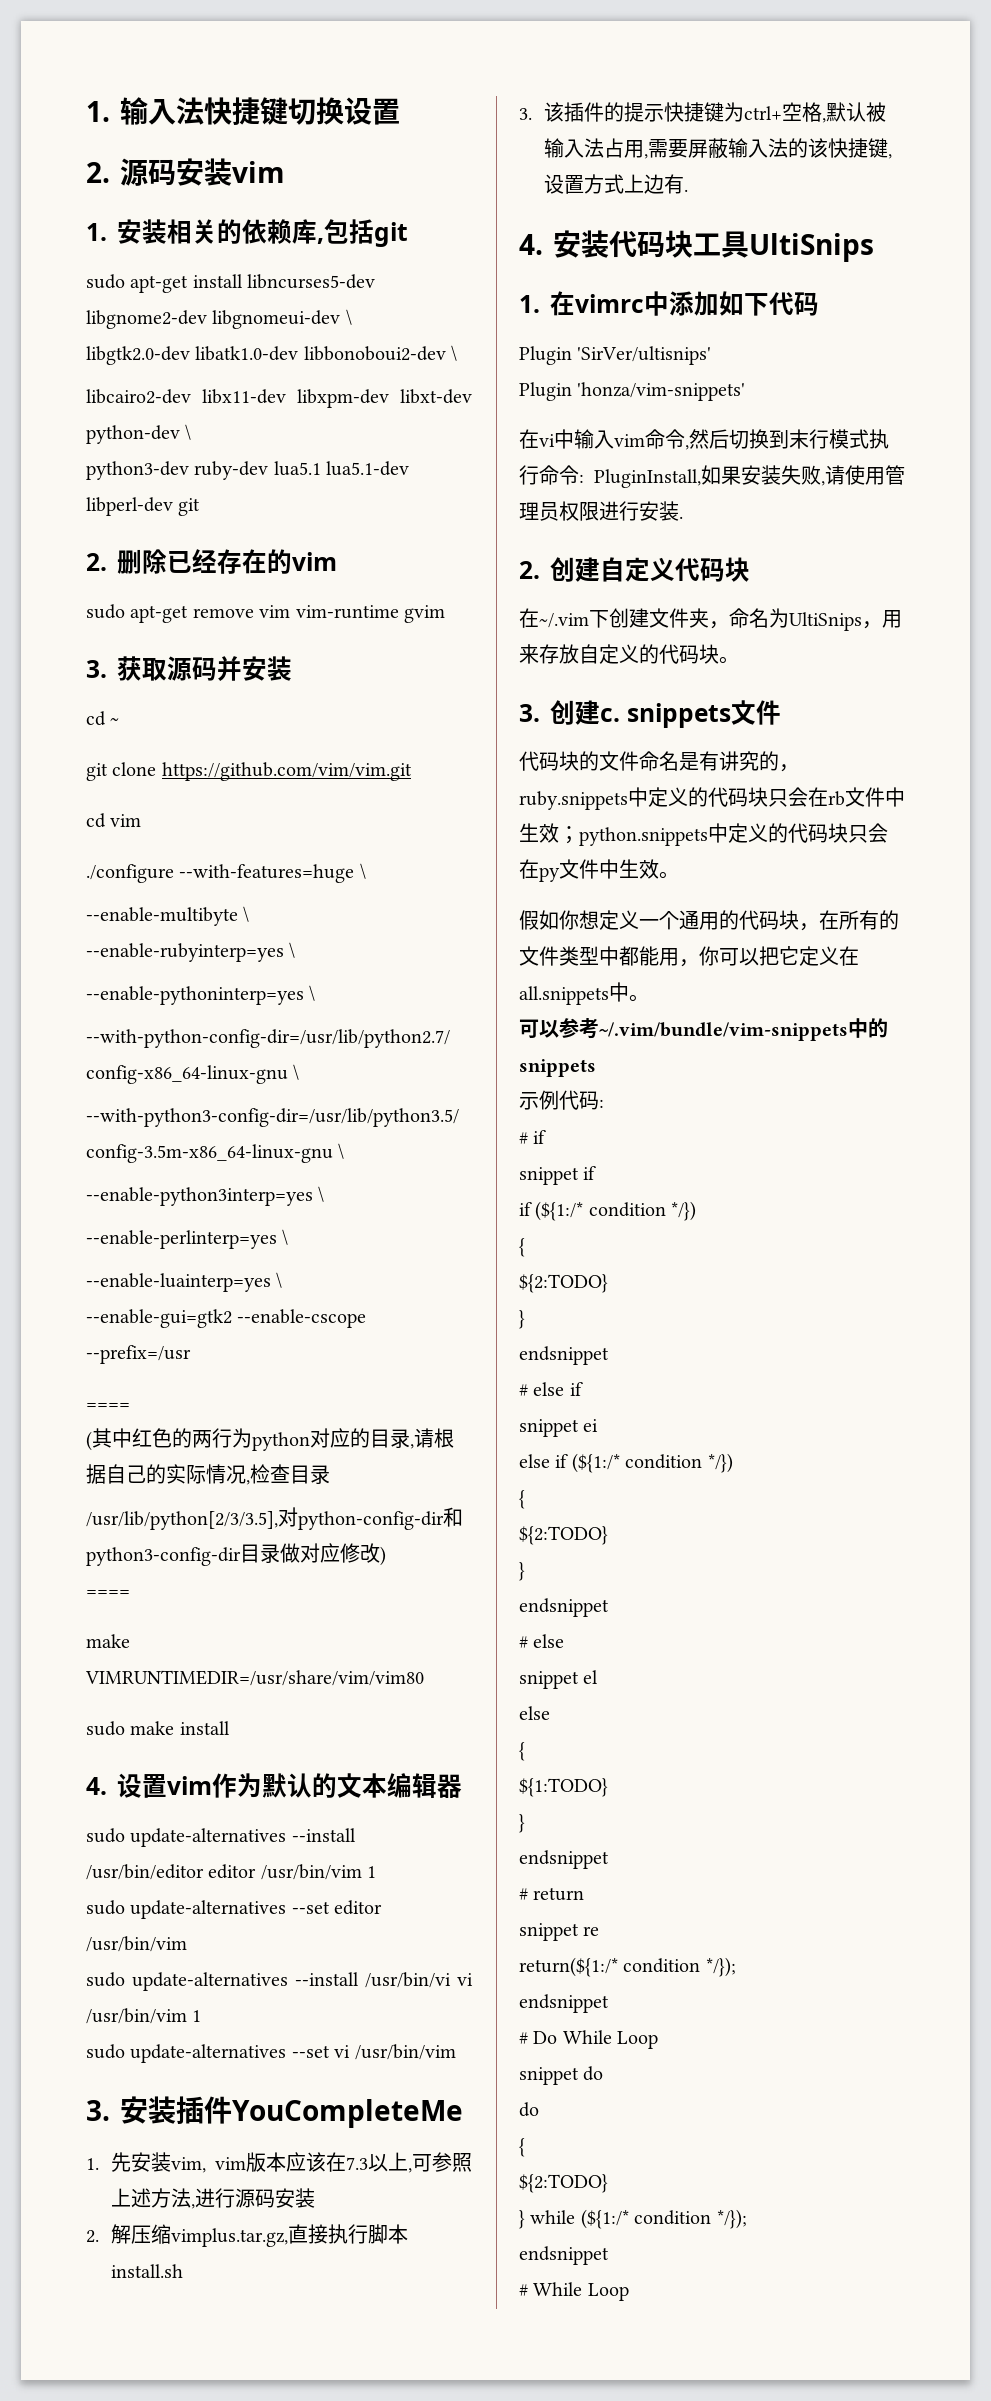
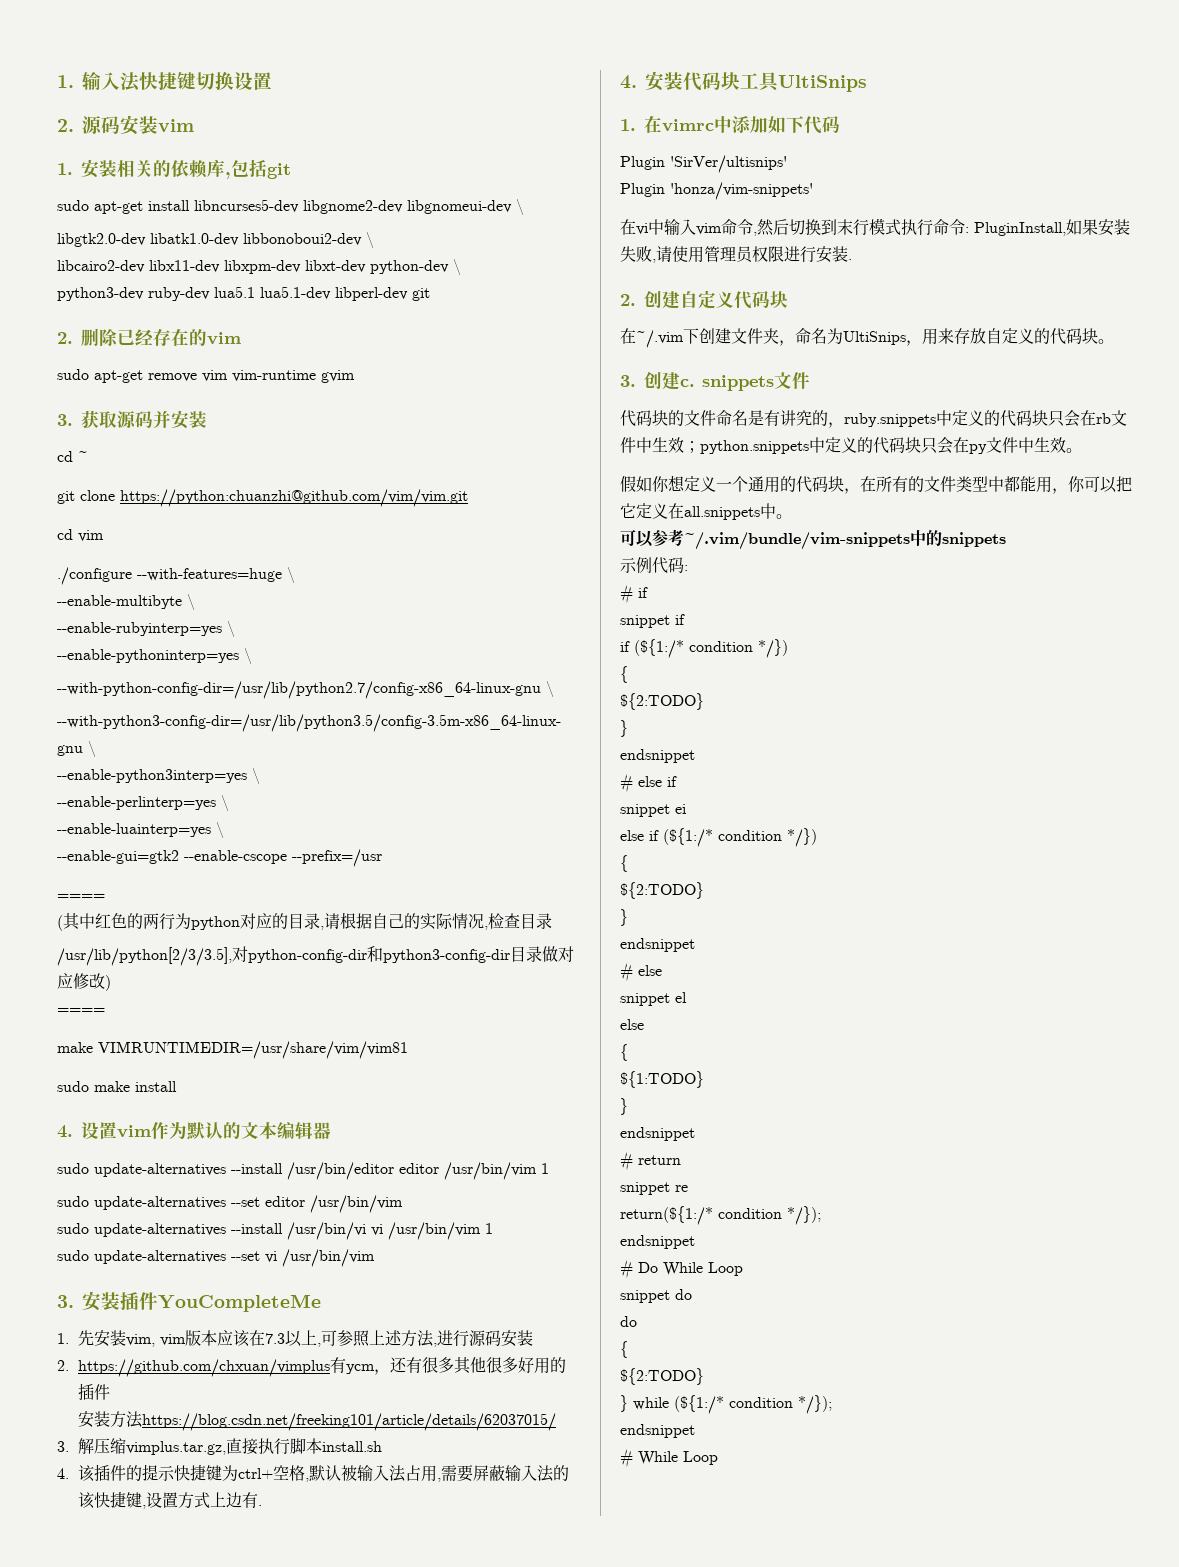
- git clone https://github.com/vim/vim.git
+ git clone https://python:chuanzhi@github.com/vim/vim.git
- make VIMRUNTIMEDIR=/usr/share/vim/vim80
+ make VIMRUNTIMEDIR=/usr/share/vim/vim81
- 2.解压缩vimplus.tar.gz,直接执行脚本install.sh
+ 2. https://github.com/chxuan/vimplus有ycm，还有很多其他很多好用的插件
+ 安装方法https://blog.csdn.net/freeking101/article/details/62037015/
+ 3.解压缩vimplus.tar.gz,直接执行脚本install.sh
- 3.该插件的提示快捷键为ctrl+空格,默认被输入法占用,需要屏蔽输入法的该快捷键,设置方式上边有.
+ 4.该插件的提示快捷键为ctrl+空格,默认被输入法占用,需要屏蔽输入法的该快捷键,设置方式上边有.

